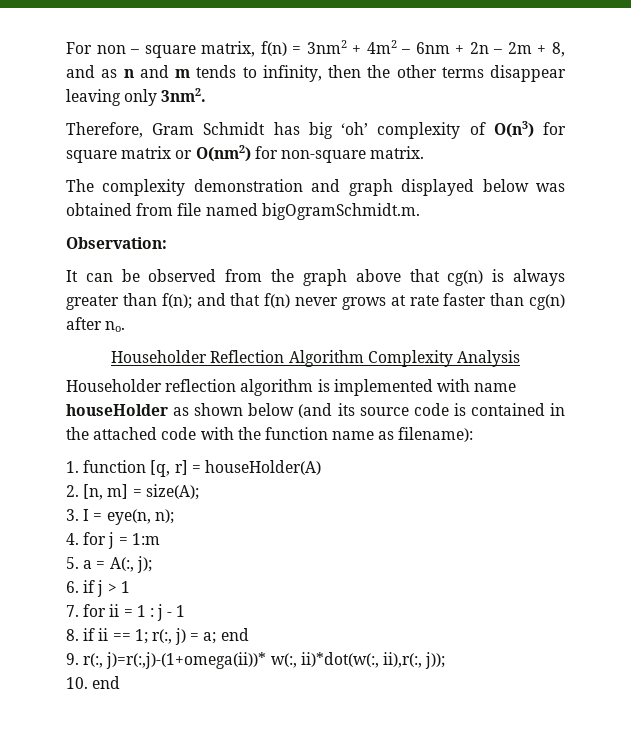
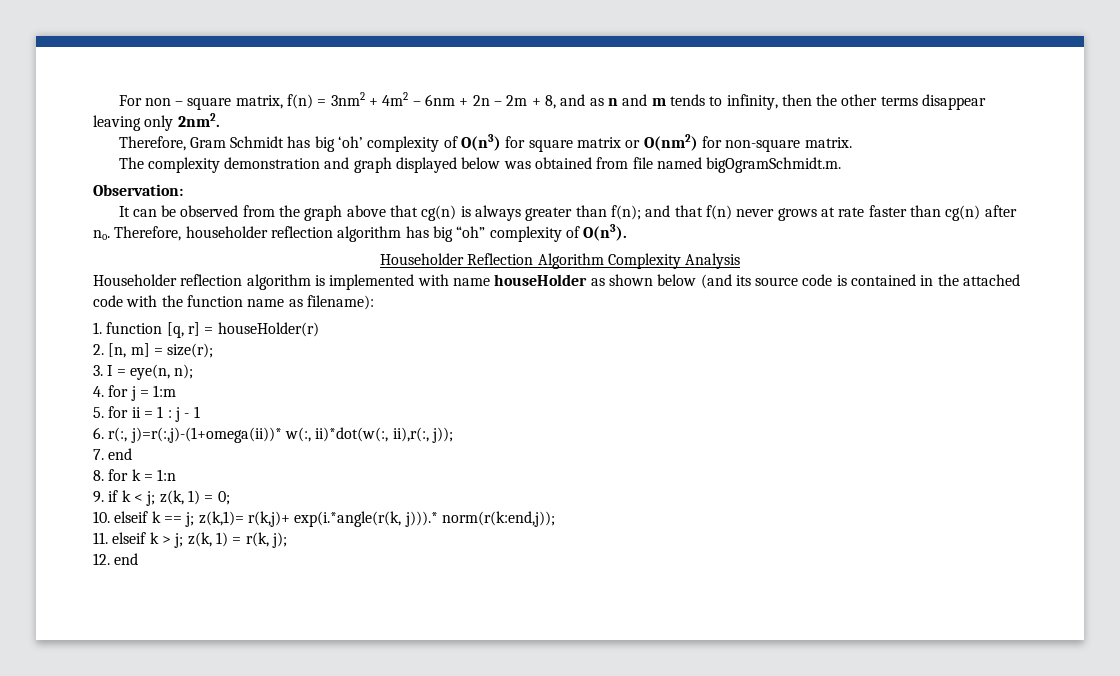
- For non – square matrix, f(n) = 3nm2 + 4m2 – 6nm + 2n – 2m + 8, and as n and m tends to infinity, then the other terms disappear leaving only 3nm2.
+ For non – square matrix, f(n) = 3nm2 + 4m2 – 6nm + 2n – 2m + 8, and as n and m tends to infinity, then the other terms disappear leaving only 2nm2.
- It can be observed from the graph above that cg(n) is always greater than f(n); and that f(n) never grows at rate faster than cg(n) after no.
+ It can be observed from the graph above that cg(n) is always greater than f(n); and that f(n) never grows at rate faster than cg(n) after no. Therefore, householder reflection algorithm has big “oh” complexity of O(n3).
- 1. function [q, r] = houseHolder(A)
+ 1. function [q, r] = houseHolder(r)
- 2. [n, m] = size(A);
+ 2. [n, m] = size(r);
- 5. a = A(:, j);
- 6. if j > 1
- 7. for ii = 1 : j - 1
+ 5. for ii = 1 : j - 1
- 8. if ii == 1; r(:, j) = a; end
- 9. r(:, j)=r(:,j)-(1+omega(ii))* w(:, ii)*dot(w(:, ii),r(:, j));
+ 6. r(:, j)=r(:,j)-(1+omega(ii))* w(:, ii)*dot(w(:, ii),r(:, j));
- 10. end
+ 7. end
+ 8. for k = 1:n
+ 9. if k < j; z(k, 1) = 0;
+ 10. elseif k == j; z(k,1)= r(k,j)+ exp(i.*angle(r(k, j))).* norm(r(k:end,j));
+ 11. elseif k > j; z(k, 1) = r(k, j);
+ 12. end

